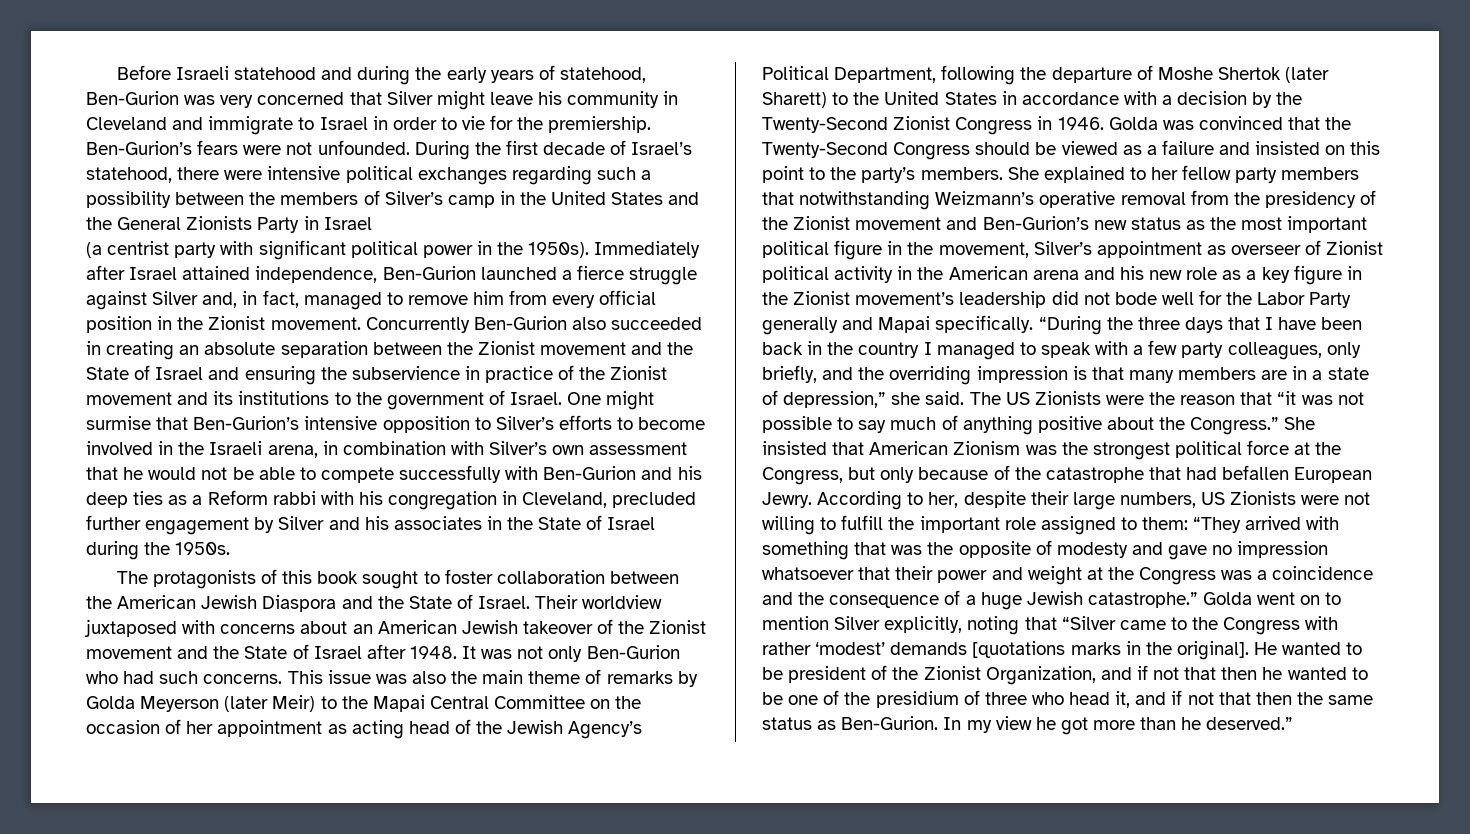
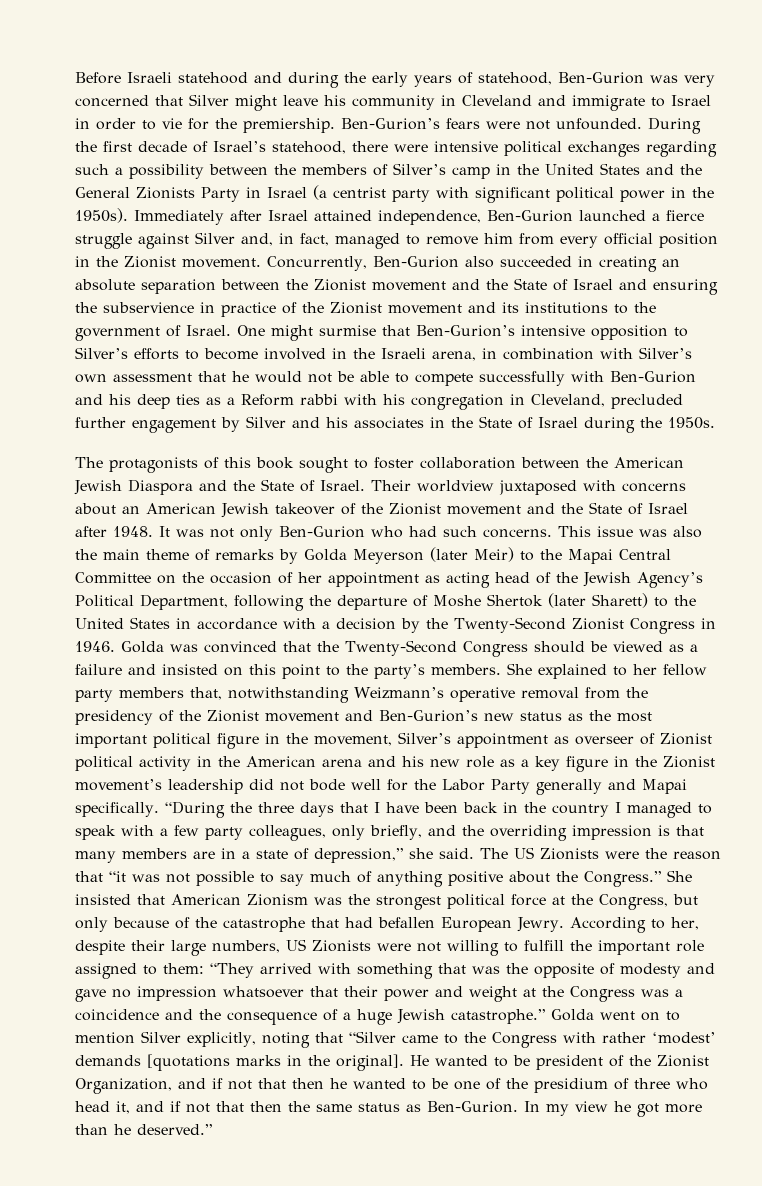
- During the first decade of Israel’s statehood, there were intensive political exchanges regarding such a possibility between the members of Silver’s camp in the United States and the General Zionists Party in Israel
- (a centrist party with significant political power in the 1950s).
+ During the first decade of Israel’s statehood, there were intensive political exchanges regarding such a possibility between the members of Silver’s camp in the United States and the General Zionists Party in Israel (a centrist party with significant political power in the 1950s).
- Concurrently Ben-Gurion also succeeded in creating an absolute separation between the Zionist movement and the State of Israel and ensuring the subservience in practice of the Zionist movement and its institutions to the government of Israel.
+ Concurrently, Ben-Gurion also succeeded in creating an absolute separation between the Zionist movement and the State of Israel and ensuring the subservience in practice of the Zionist movement and its institutions to the government of Israel.
- She explained to her fellow party members that notwithstanding Weizmann’s operative removal from the presidency of the Zionist movement and Ben-Gurion’s new status as the most important political figure in the movement, Silver’s appointment as overseer of Zionist political activity in the American arena and his new role as a key figure in the Zionist movement’s leadership did not bode well for the Labor Party generally and Mapai specifically.
+ She explained to her fellow party members that, notwithstanding Weizmann’s operative removal from the presidency of the Zionist movement and Ben-Gurion’s new status as the most important political figure in the movement, Silver’s appointment as overseer of Zionist political activity in the American arena and his new role as a key figure in the Zionist movement’s leadership did not bode well for the Labor Party generally and Mapai specifically.

